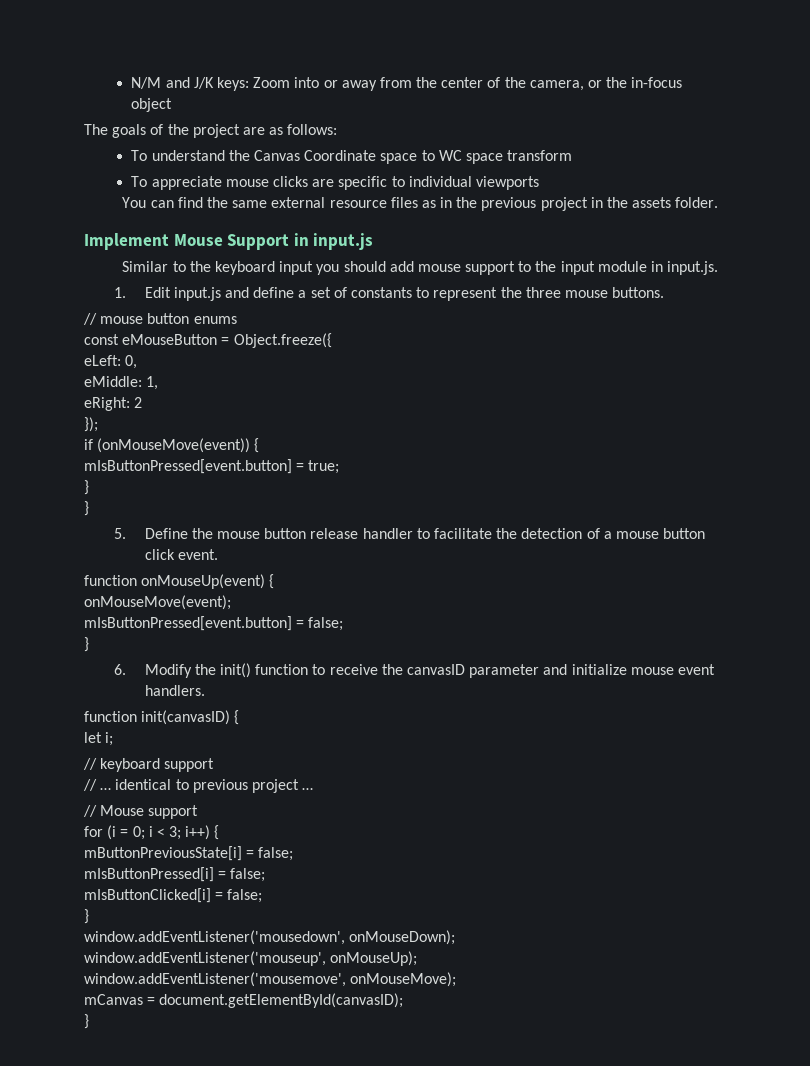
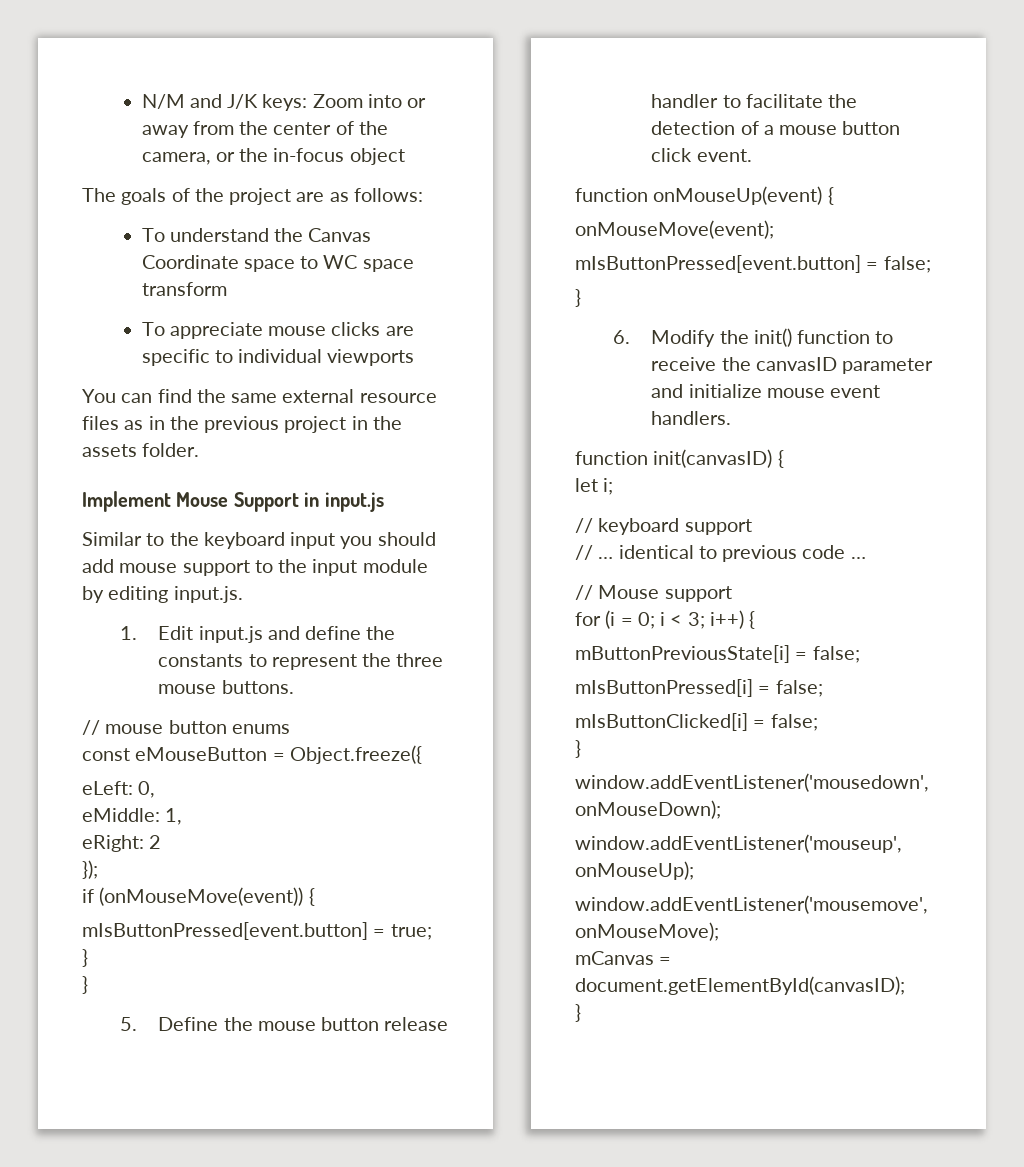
- Similar to the keyboard input you should add mouse support to the input module in input.js.
+ Similar to the keyboard input you should add mouse support to the input module by editing input.js.
- 1. Edit input.js and define a set of constants to represent the three mouse buttons.
+ 1. Edit input.js and define the constants to represent the three mouse buttons.
- // … identical to previous project …
+ // … identical to previous code …

